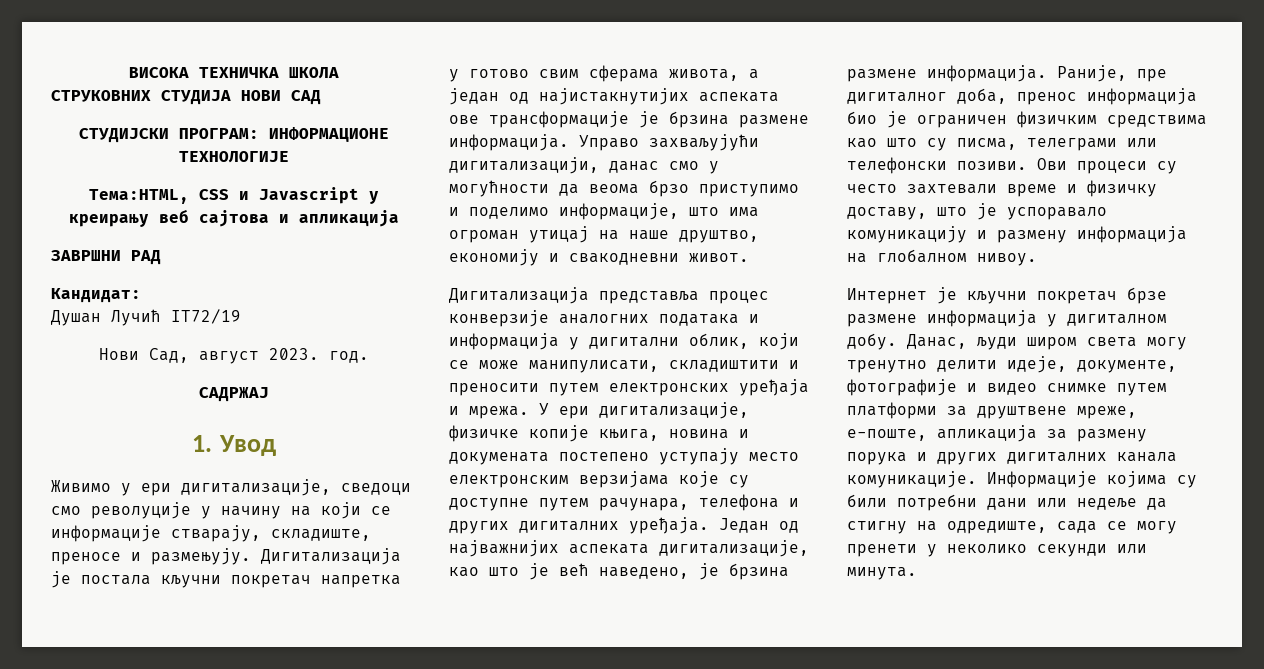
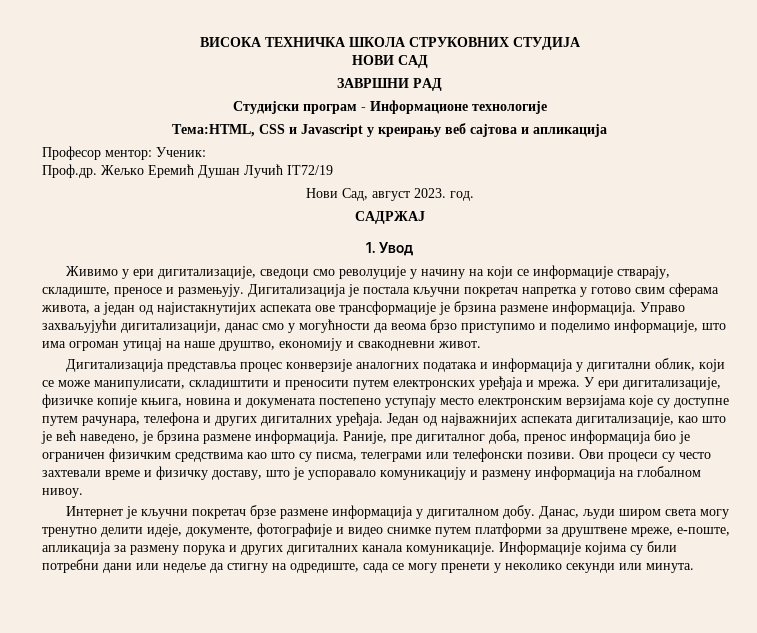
- ВИСОКА ТЕХНИЧКА ШКОЛА
- СТРУКОВНИХ СТУДИЈА НОВИ САД
+ ВИСОКА ТЕХНИЧКА ШКОЛА СТРУКОВНИХ СТУДИЈА
+ НОВИ САД
- СТУДИЈСКИ ПРОГРАМ: ИНФОРМАЦИОНЕ ТЕХНОЛОГИЈЕ
+ ЗАВРШНИ РАД
+ Студијски програм - Информационе технологије
- ЗАВРШНИ РАД
- Кандидат:
- Душан Лучић IT72/19
+ Професор ментор: Ученик:
+ Проф.др. Жељко Еремић Душан Лучић IT72/19

